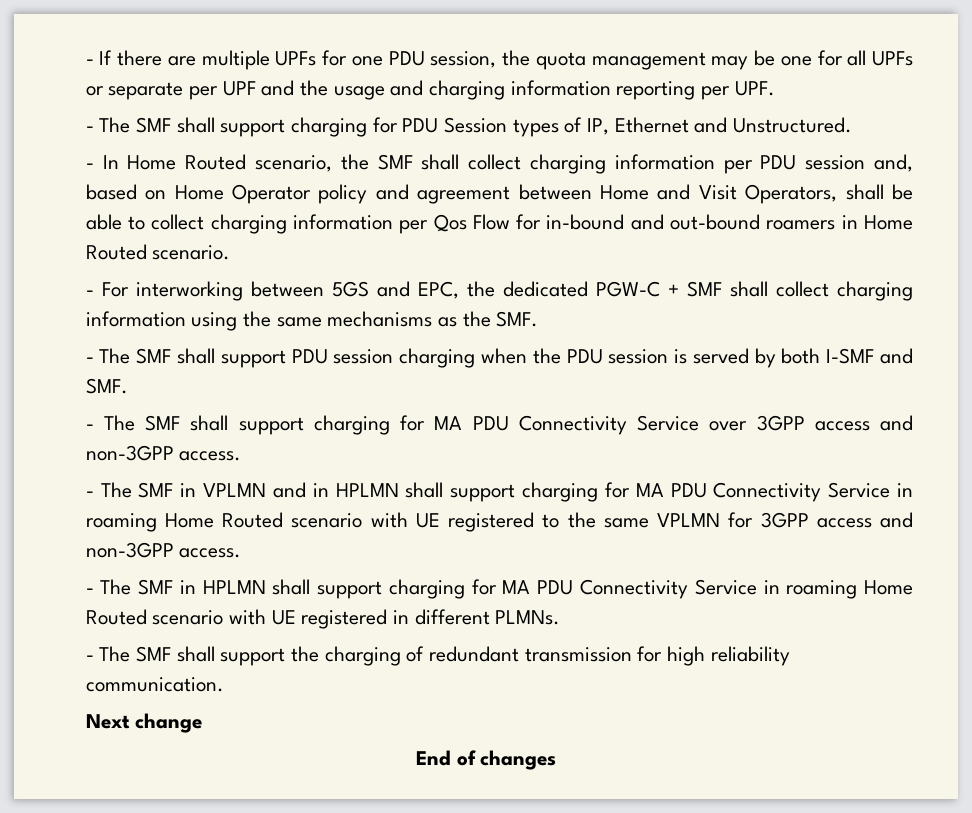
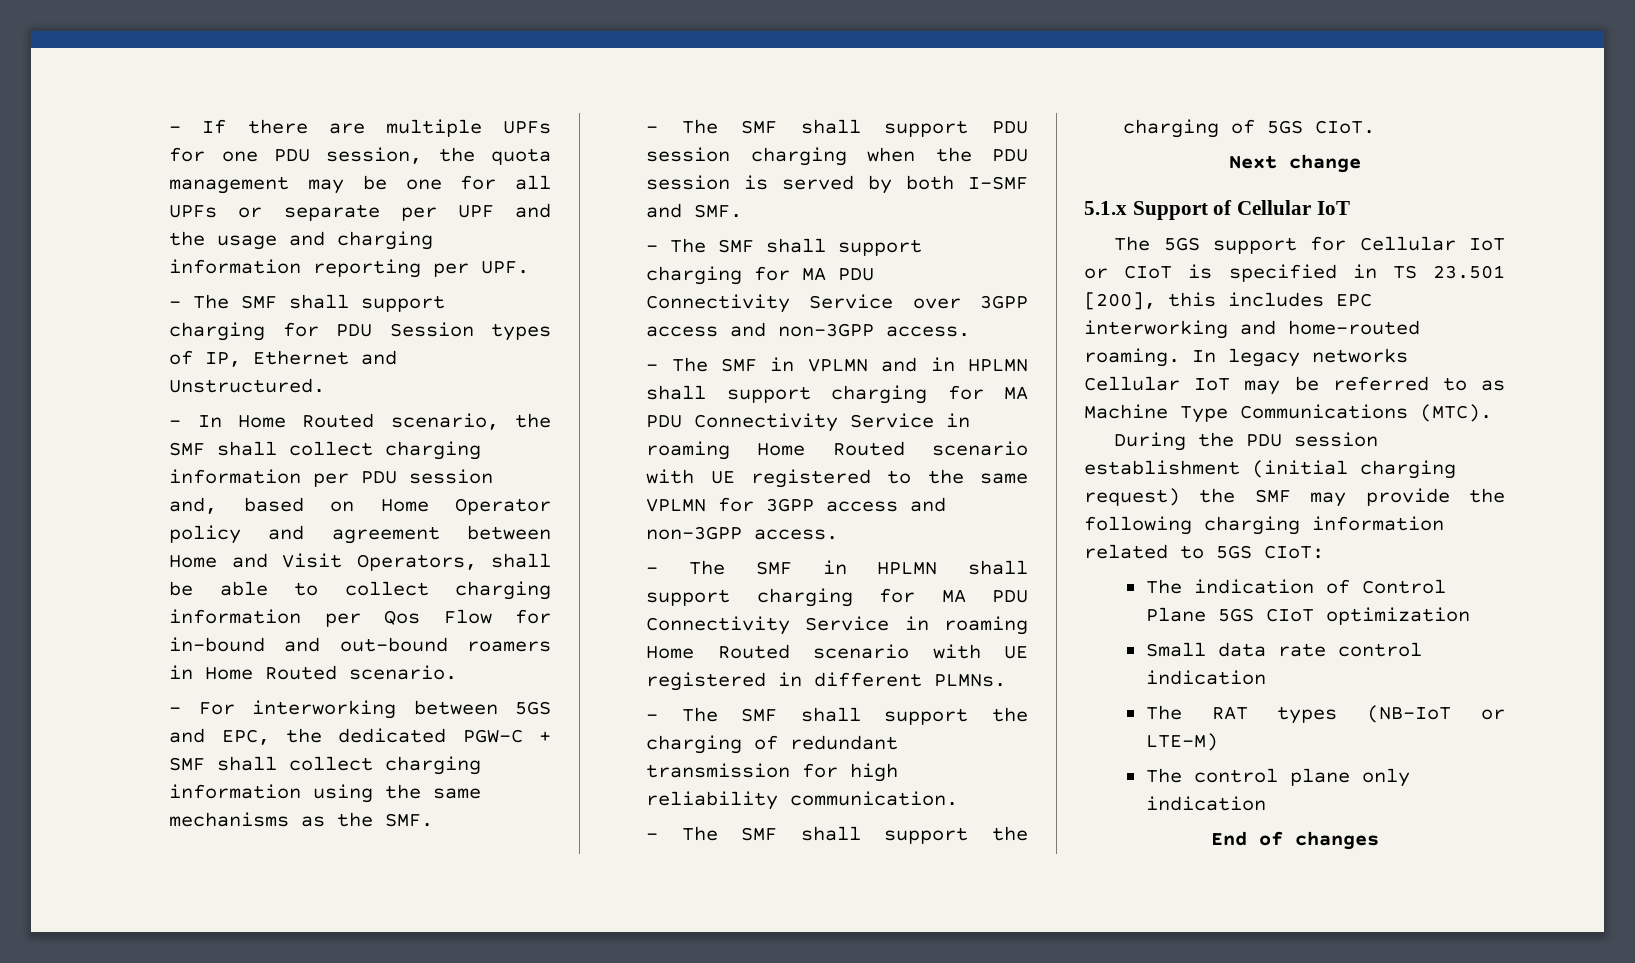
+ - The SMF shall support the charging of 5GS CIoT.
  Next change
+ 5.1.x Support of Cellular IoT
+ The 5GS support for Cellular IoT or CIoT is specified in TS 23.501 [200], this includes EPC interworking and home-routed roaming. In legacy networks Cellular IoT may be referred to as Machine Type Communications (MTC).
+ During the PDU session establishment (initial charging request) the SMF may provide the following charging information related to 5GS CIoT:
+ The indication of Control Plane 5GS CIoT optimization
+ Small data rate control indication
+ The RAT types (NB-IoT or LTE-M)
+ The control plane only indication

